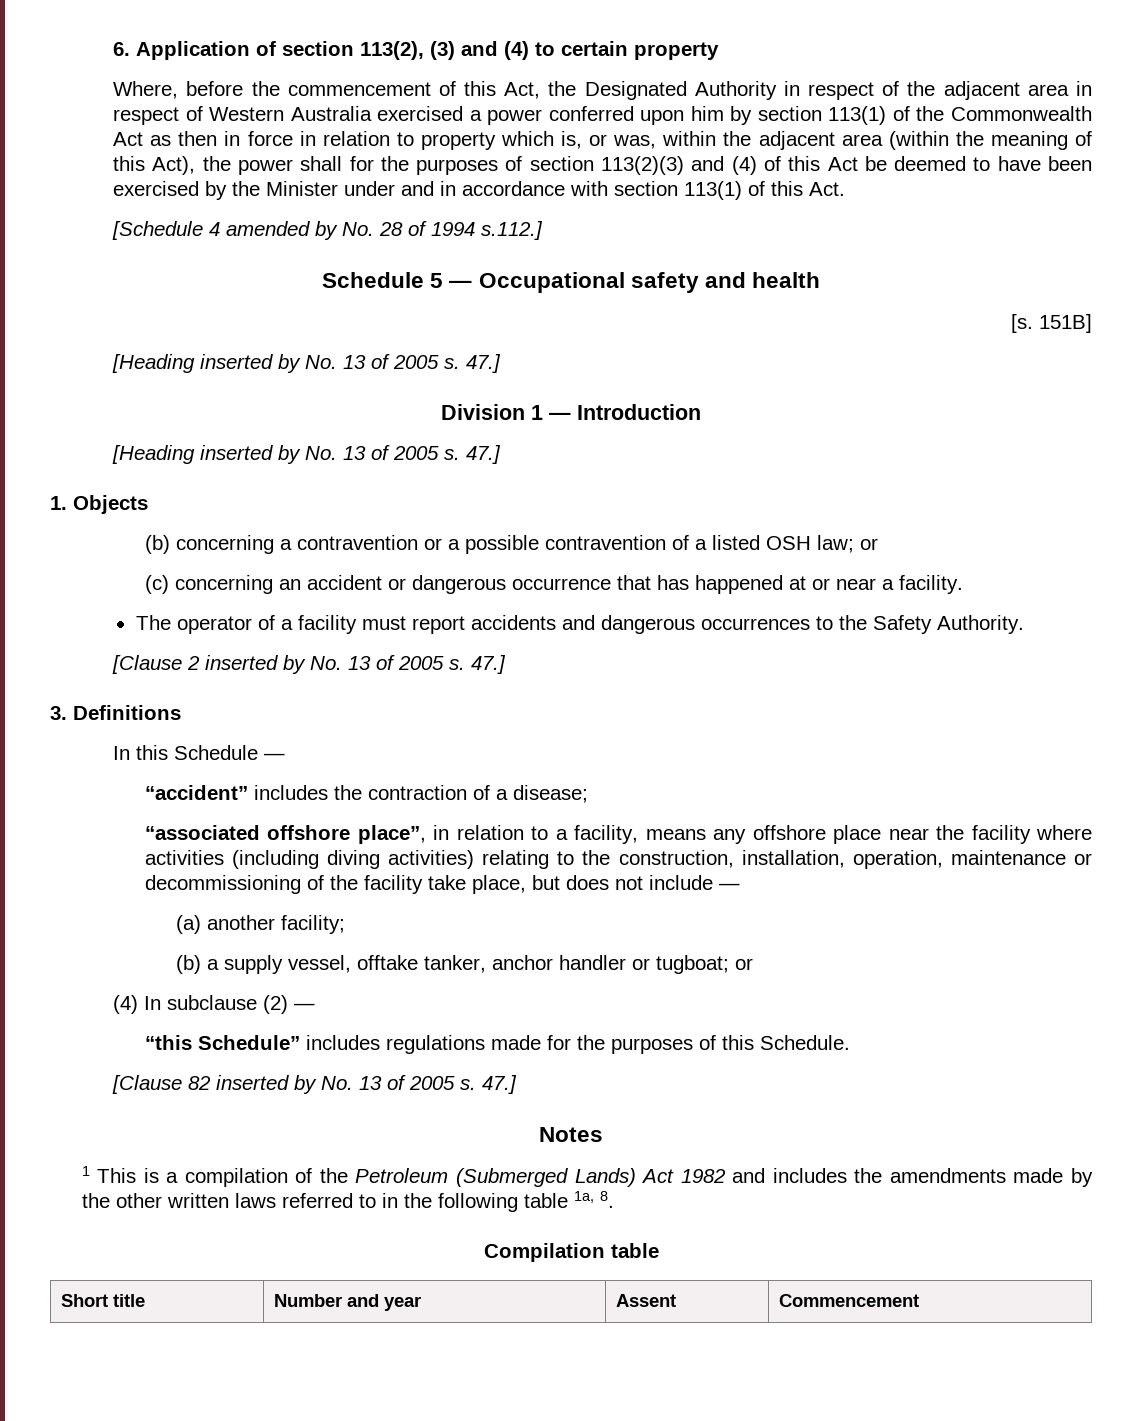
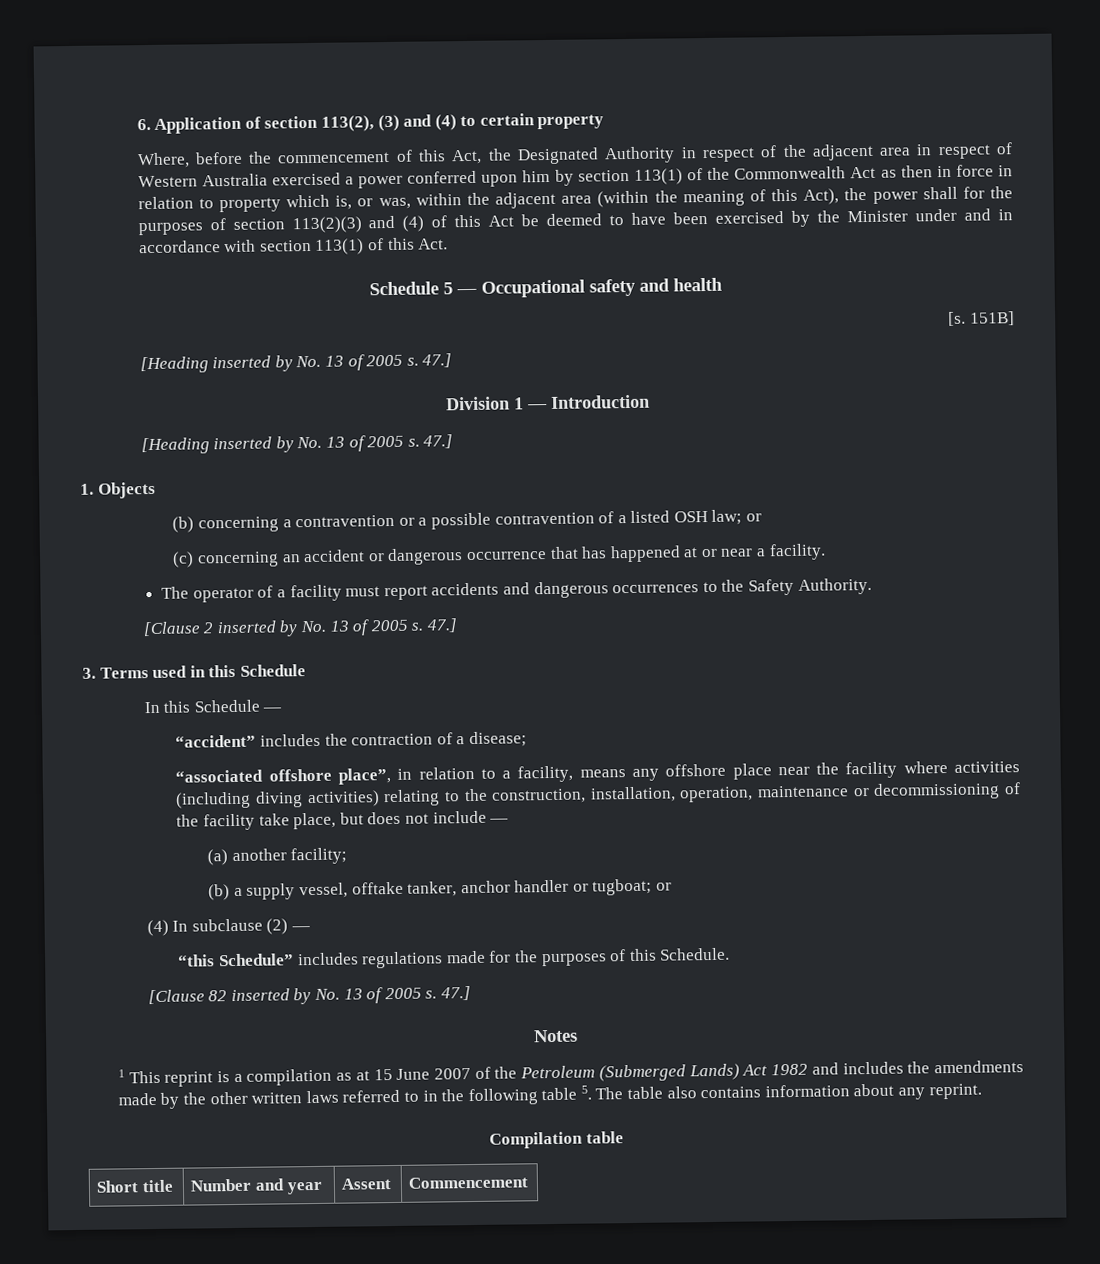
- [Schedule 4 amended by No. 28 of 1994 s.112.]
- 3. Definitions
+ 3. Terms used in this Schedule
- 1 This is a compilation of the Petroleum (Submerged Lands) Act 1982 and includes the amendments made by the other written laws referred to in the following table 1a, 8.
+ 1 This reprint is a compilation as at 15 June 2007 of the Petroleum (Submerged Lands) Act 1982 and includes the amendments made by the other written laws referred to in the following table 5. The table also contains information about any reprint.

